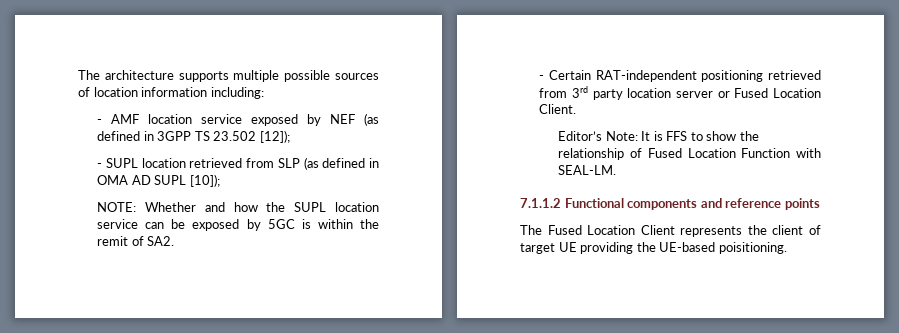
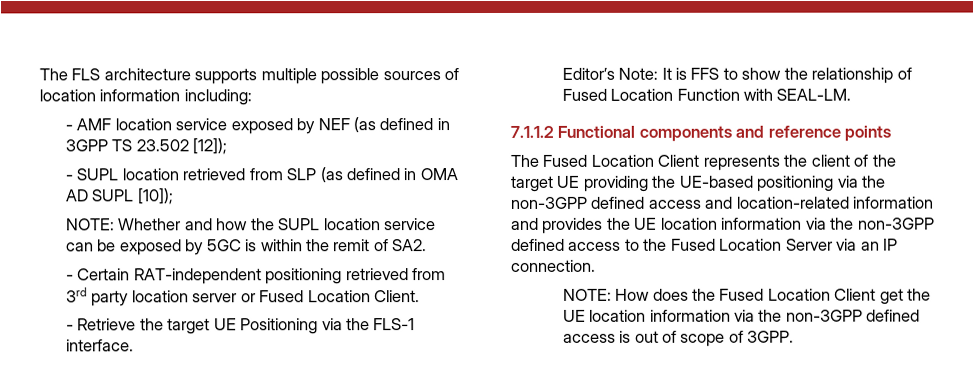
- The architecture supports multiple possible sources of location information including:
+ The FLS architecture supports multiple possible sources of location information including:
+ - Retrieve the target UE Positioning via the FLS-1 interface.
- The Fused Location Client represents the client of target UE providing the UE-based poisitioning.
+ The Fused Location Client represents the client of the target UE providing the UE-based positioning via the non-3GPP defined access and location-related information and provides the UE location information via the non-3GPP defined access to the Fused Location Server via an IP connection.
+ NOTE: How does the Fused Location Client get the UE location information via the non-3GPP defined access is out of scope of 3GPP.

